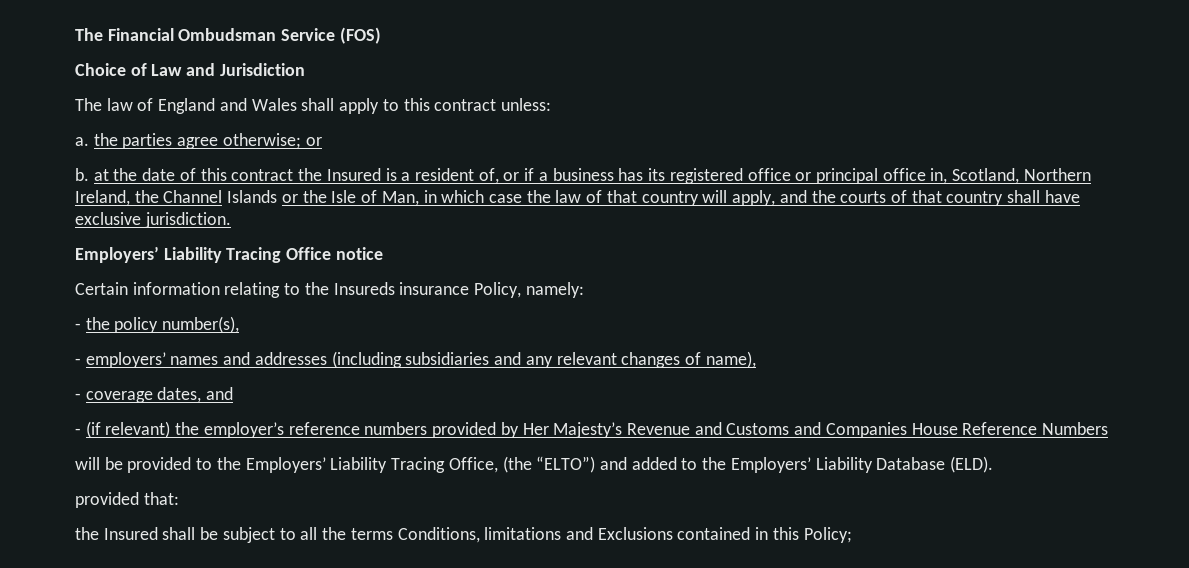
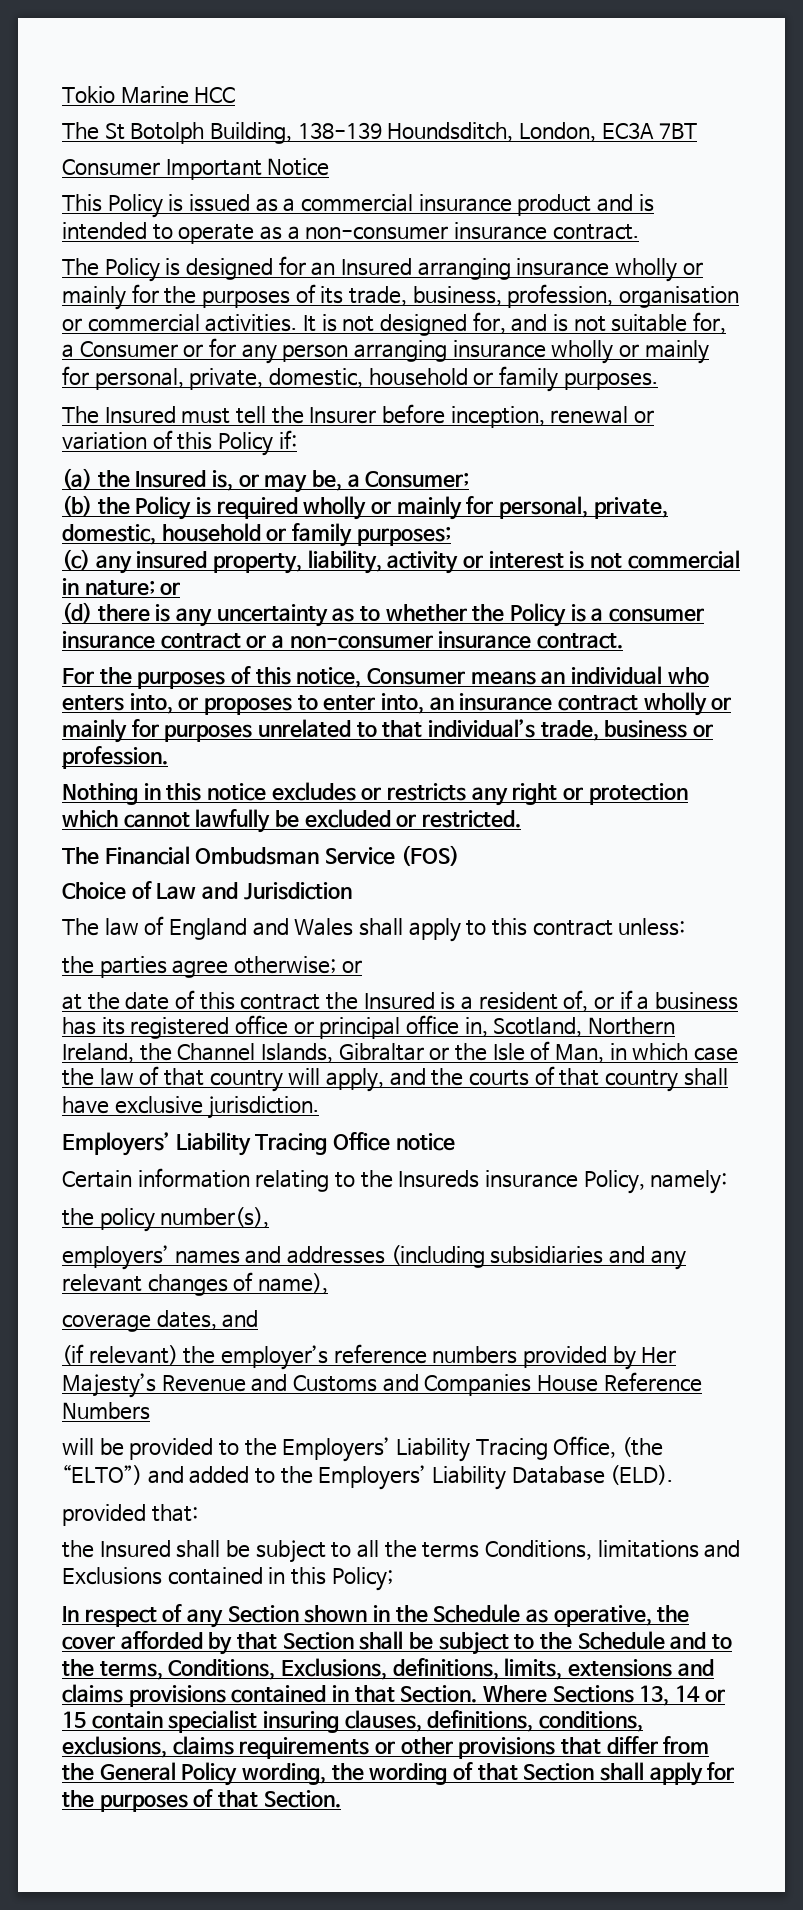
+ Tokio Marine HCC
+ The St Botolph Building, 138-139 Houndsditch, London, EC3A 7BT
+ Consumer Important Notice
+ This Policy is issued as a commercial insurance product and is intended to operate as a non-consumer insurance contract.
+ The Policy is designed for an Insured arranging insurance wholly or mainly for the purposes of its trade, business, profession, organisation or commercial activities. It is not designed for, and is not suitable for, a Consumer or for any person arranging insurance wholly or mainly for personal, private, domestic, household or family purposes.
+ The Insured must tell the Insurer before inception, renewal or variation of this Policy if:
+ (a) the Insured is, or may be, a Consumer;
+ (b) the Policy is required wholly or mainly for personal, private, domestic, household or family purposes;
+ (c) any insured property, liability, activity or interest is not commercial in nature; or
+ (d) there is any uncertainty as to whether the Policy is a consumer insurance contract or a non-consumer insurance contract.
+ For the purposes of this notice, Consumer means an individual who enters into, or proposes to enter into, an insurance contract wholly or mainly for purposes unrelated to that individual’s trade, business or profession.
+ Nothing in this notice excludes or restricts any right or protection which cannot lawfully be excluded or restricted.
- a. the parties agree otherwise; or
+ the parties agree otherwise; or
- b. at the date of this contract the Insured is a resident of, or if a business has its registered office or principal office in, Scotland, Northern Ireland, the Channel Islands or the Isle of Man, in which case the law of that country will apply, and the courts of that country shall have exclusive jurisdiction.
+ at the date of this contract the Insured is a resident of, or if a business has its registered office or principal office in, Scotland, Northern Ireland, the Channel Islands, Gibraltar or the Isle of Man, in which case the law of that country will apply, and the courts of that country shall have exclusive jurisdiction.
- - the policy number(s),
+ the policy number(s),
- - employers’ names and addresses (including subsidiaries and any relevant changes of name),
+ employers’ names and addresses (including subsidiaries and any relevant changes of name),
- - coverage dates, and
+ coverage dates, and
- - (if relevant) the employer’s reference numbers provided by Her Majesty’s Revenue and Customs and Companies House Reference Numbers
+ (if relevant) the employer’s reference numbers provided by Her Majesty’s Revenue and Customs and Companies House Reference Numbers
+ In respect of any Section shown in the Schedule as operative, the cover afforded by that Section shall be subject to the Schedule and to the terms, Conditions, Exclusions, definitions, limits, extensions and claims provisions contained in that Section. Where Sections 13, 14 or 15 contain specialist insuring clauses, definitions, conditions, exclusions, claims requirements or other provisions that differ from the General Policy wording, the wording of that Section shall apply for the purposes of that Section.

